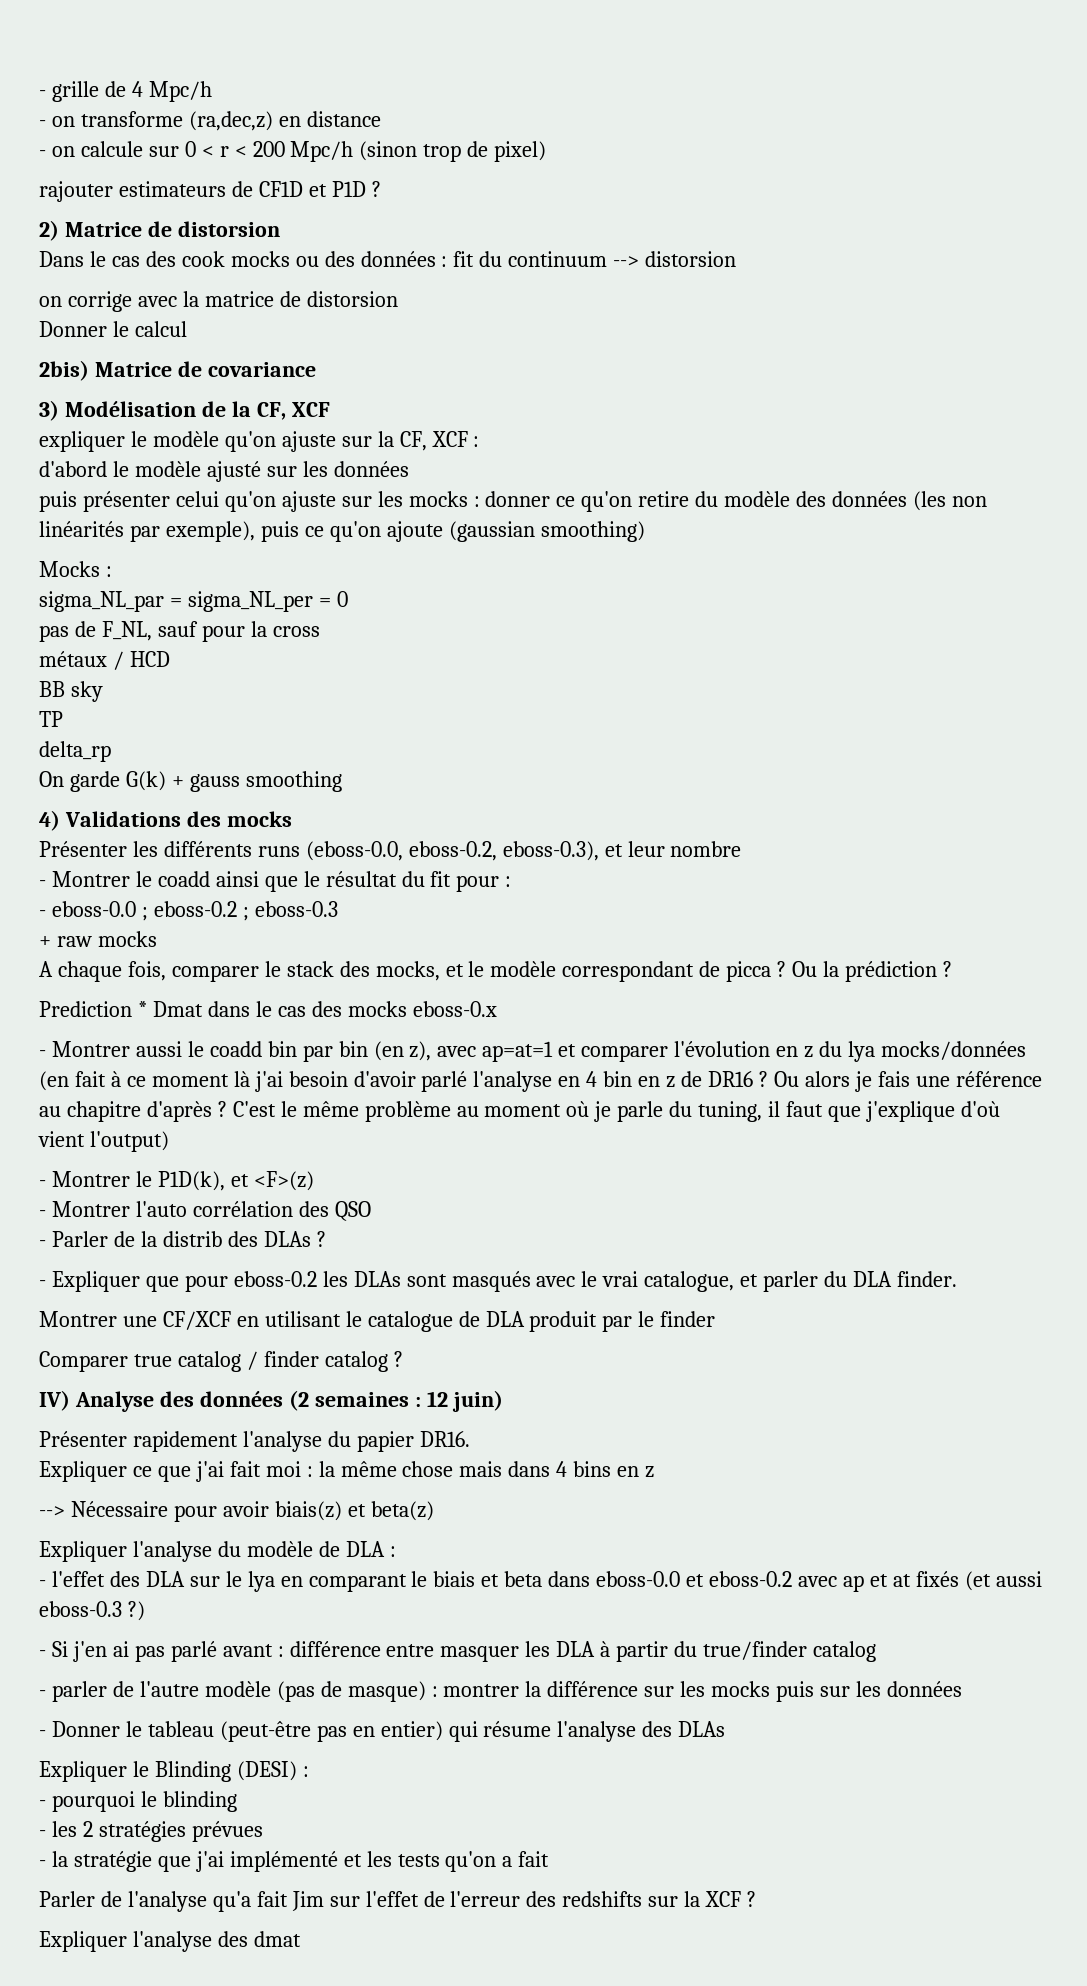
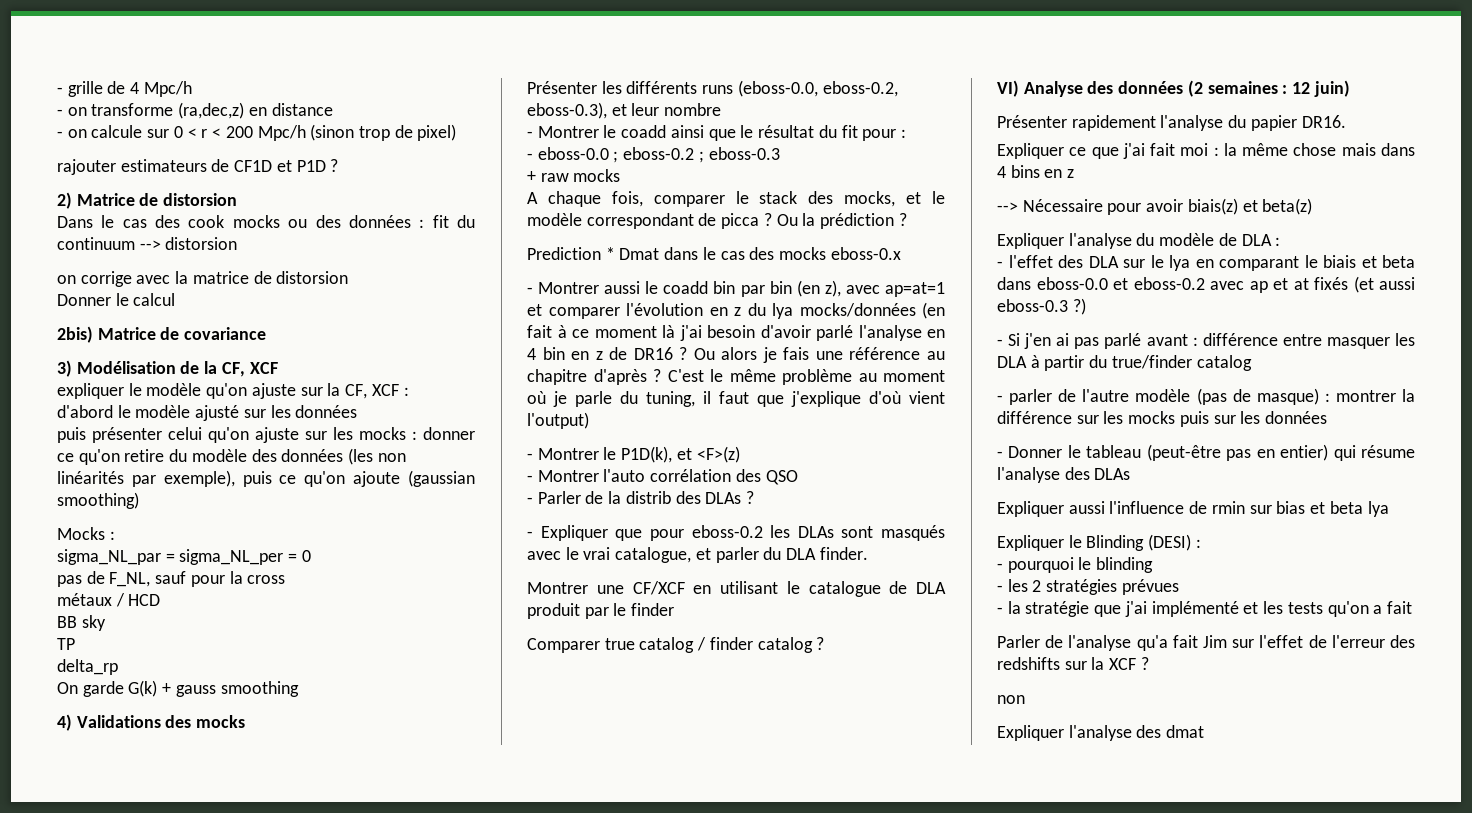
- IV) Analyse des données (2 semaines : 12 juin)
+ VI) Analyse des données (2 semaines : 12 juin)
+ Expliquer aussi l'influence de rmin sur bias et beta lya
  Parler de l'analyse qu'a fait Jim sur l'effet de l'erreur des redshifts sur la XCF ?
+ non

